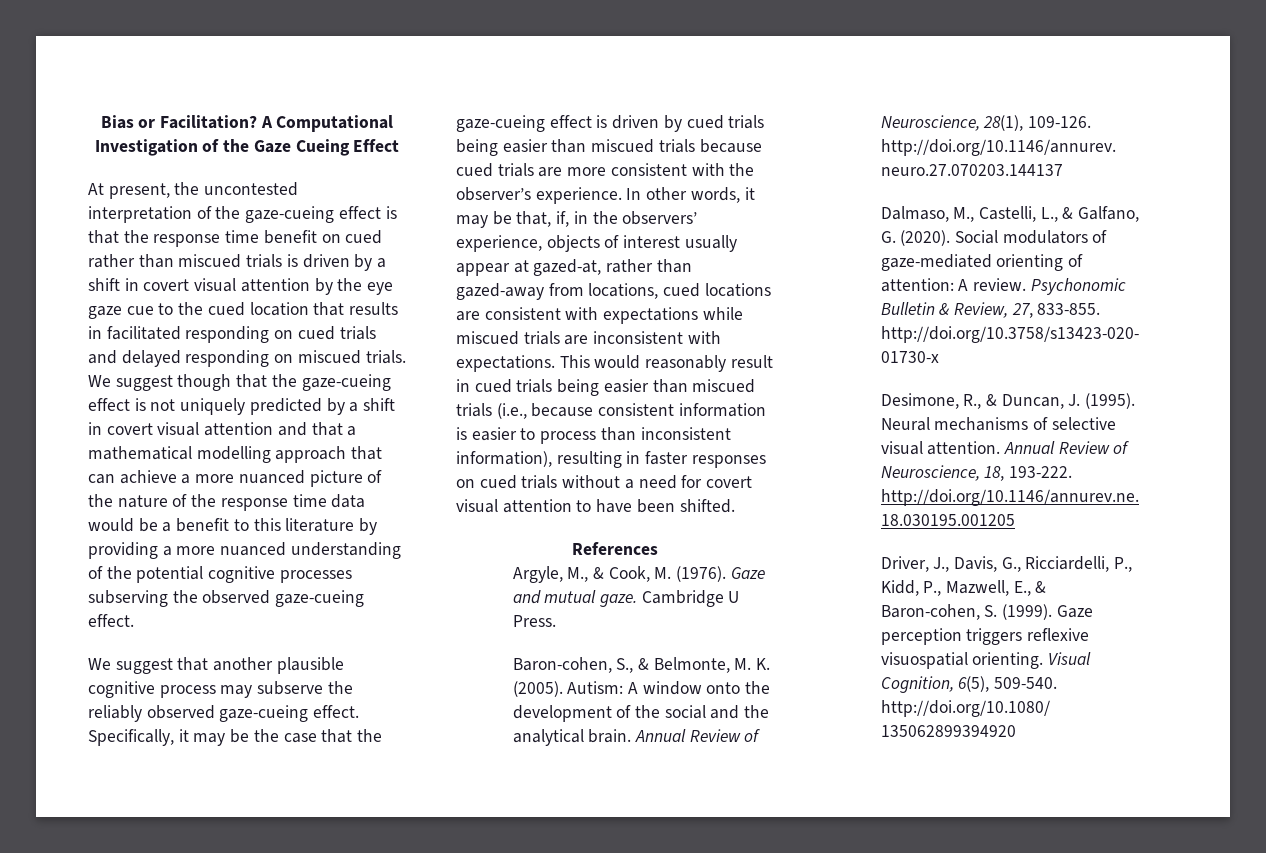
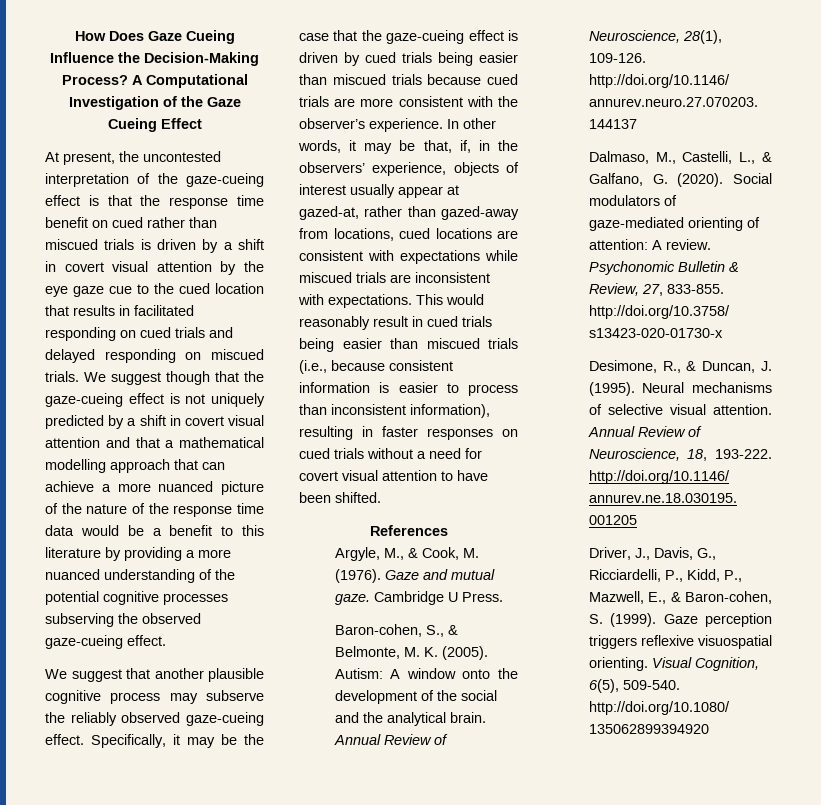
- Bias or Facilitation?
+ How Does Gaze Cueing Influence the Decision-Making Process?

